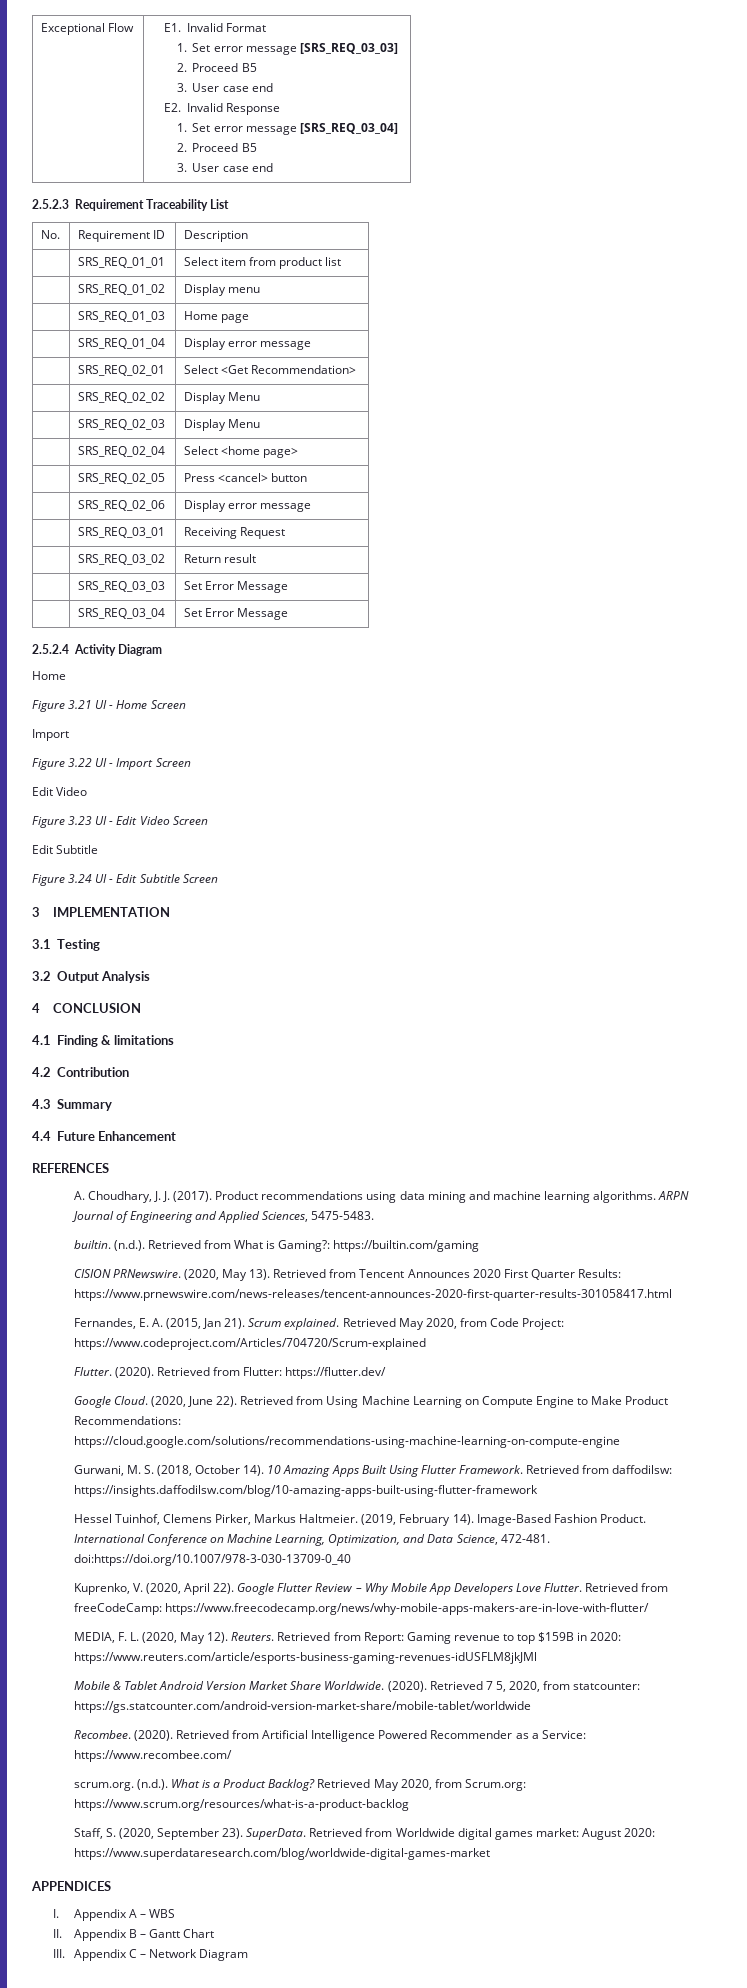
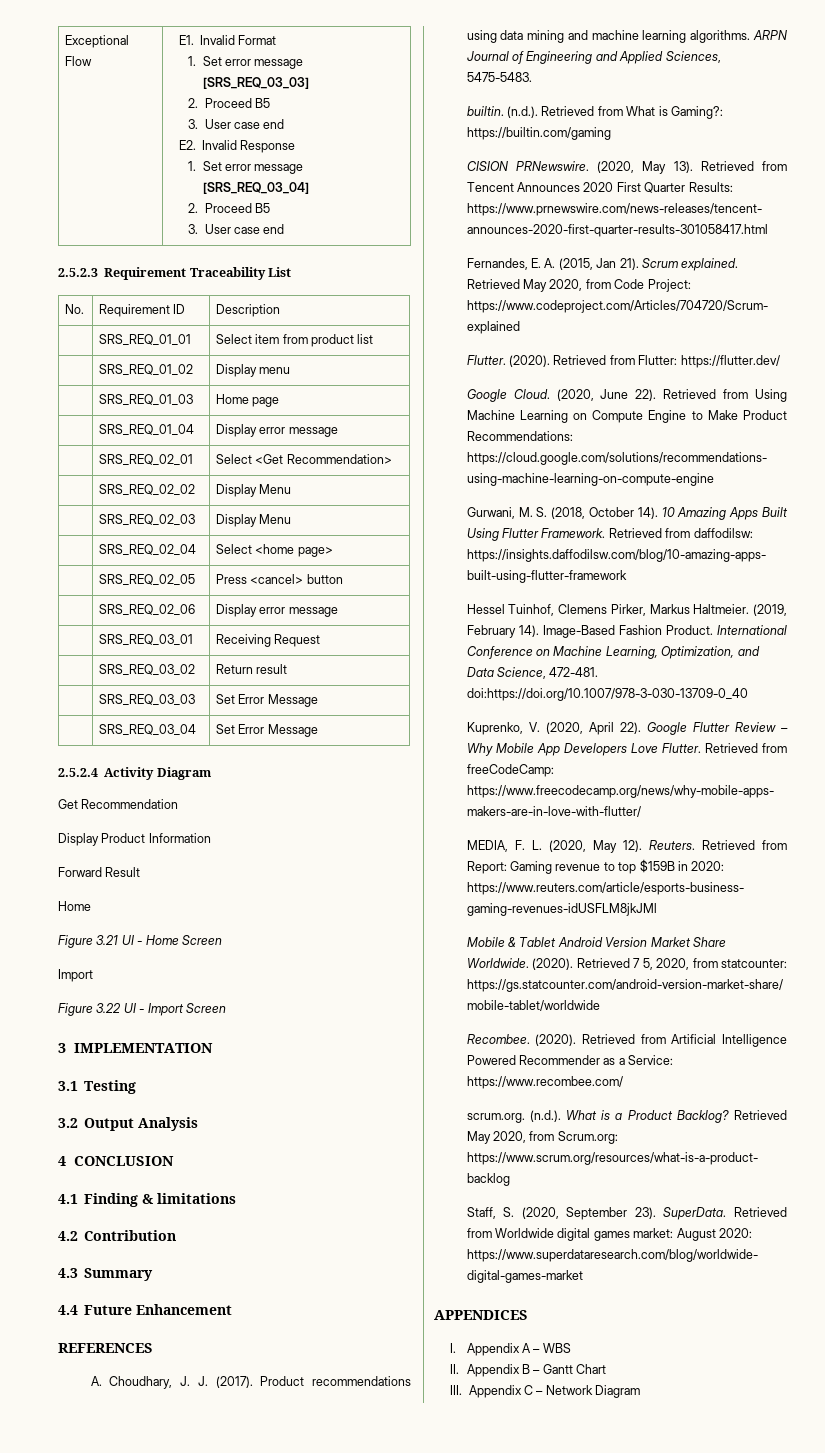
+ Get Recommendation
+ Display Product Information
+ Forward Result
  Figure 3.22 UI - Import Screen
- Edit Video
- Figure 3.23 UI - Edit Video Screen
- Edit Subtitle
- Figure 3.24 UI - Edit Subtitle Screen

